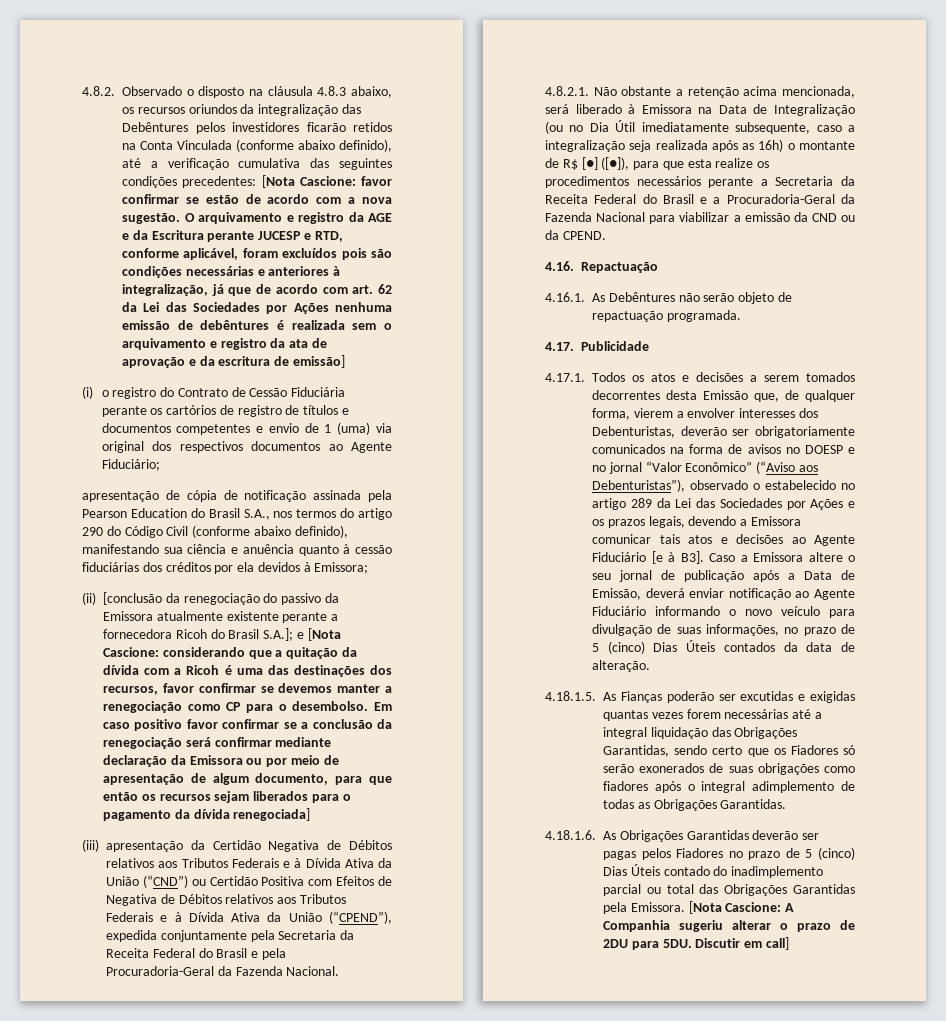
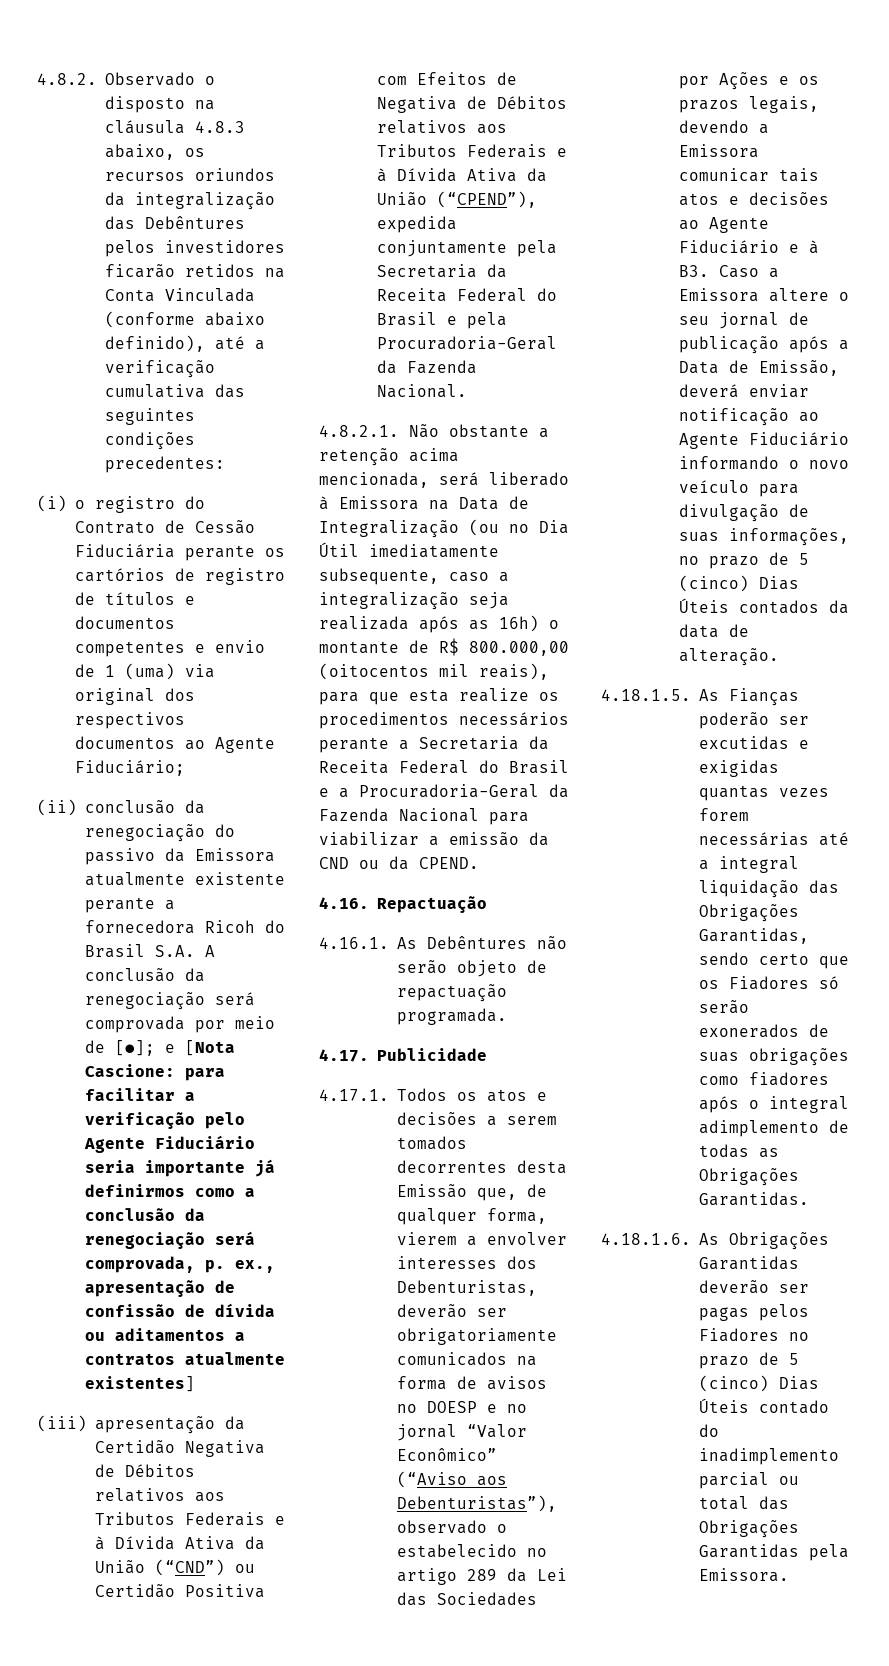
- 4.8.2. Observado o disposto na cláusula 4.8.3 abaixo, os recursos oriundos da integralização das Debêntures pelos investidores ficarão retidos na Conta Vinculada (conforme abaixo definido), até a verificação cumulativa das seguintes condições precedentes: [Nota Cascione: favor confirmar se estão de acordo com a nova sugestão. O arquivamento e registro da AGE e da Escritura perante JUCESP e RTD, conforme aplicável, foram excluídos pois são condições necessárias e anteriores à integralização, já que de acordo com art. 62 da Lei das Sociedades por Ações nenhuma emissão de debêntures é realizada sem o arquivamento e registro da ata de aprovação e da escritura de emissão]
+ 4.8.2. Observado o disposto na cláusula 4.8.3 abaixo, os recursos oriundos da integralização das Debêntures pelos investidores ficarão retidos na Conta Vinculada (conforme abaixo definido), até a verificação cumulativa das seguintes condições precedentes:
- apresentação de cópia de notificação assinada pela Pearson Education do Brasil S.A., nos termos do artigo 290 do Código Civil (conforme abaixo definido), manifestando sua ciência e anuência quanto à cessão fiduciárias dos créditos por ela devidos à Emissora;
- (ii) [conclusão da renegociação do passivo da Emissora atualmente existente perante a fornecedora Ricoh do Brasil S.A.]; e [Nota Cascione: considerando que a quitação da dívida com a Ricoh é uma das destinações dos recursos, favor confirmar se devemos manter a renegociação como CP para o desembolso. Em caso positivo favor confirmar se a conclusão da renegociação será confirmar mediante declaração da Emissora ou por meio de apresentação de algum documento, para que então os recursos sejam liberados para o pagamento da dívida renegociada]
+ (ii) conclusão da renegociação do passivo da Emissora atualmente existente perante a fornecedora Ricoh do Brasil S.A. A conclusão da renegociação será comprovada por meio de [●]; e [Nota Cascione: para facilitar a verificação pelo Agente Fiduciário seria importante já definirmos como a conclusão da renegociação será comprovada, p. ex., apresentação de confissão de dívida ou aditamentos a contratos atualmente existentes]
- 4.8.2.1. Não obstante a retenção acima mencionada, será liberado à Emissora na Data de Integralização (ou no Dia Útil imediatamente subsequente, caso a integralização seja realizada após as 16h) o montante de R$ [●] ([●]), para que esta realize os procedimentos necessários perante a Secretaria da Receita Federal do Brasil e a Procuradoria-Geral da Fazenda Nacional para viabilizar a emissão da CND ou da CPEND.
+ 4.8.2.1. Não obstante a retenção acima mencionada, será liberado à Emissora na Data de Integralização (ou no Dia Útil imediatamente subsequente, caso a integralização seja realizada após as 16h) o montante de R$ 800.000,00 (oitocentos mil reais), para que esta realize os procedimentos necessários perante a Secretaria da Receita Federal do Brasil e a Procuradoria-Geral da Fazenda Nacional para viabilizar a emissão da CND ou da CPEND.
- 4.17.1. Todos os atos e decisões a serem tomados decorrentes desta Emissão que, de qualquer forma, vierem a envolver interesses dos Debenturistas, deverão ser obrigatoriamente comunicados na forma de avisos no DOESP e no jornal “Valor Econômico” (“Aviso aos Debenturistas”), observado o estabelecido no artigo 289 da Lei das Sociedades por Ações e os prazos legais, devendo a Emissora comunicar tais atos e decisões ao Agente Fiduciário [e à B3]. Caso a Emissora altere o seu jornal de publicação após a Data de Emissão, deverá enviar notificação ao Agente Fiduciário informando o novo veículo para divulgação de suas informações, no prazo de 5 (cinco) Dias Úteis contados da data de alteração.
+ 4.17.1. Todos os atos e decisões a serem tomados decorrentes desta Emissão que, de qualquer forma, vierem a envolver interesses dos Debenturistas, deverão ser obrigatoriamente comunicados na forma de avisos no DOESP e no jornal “Valor Econômico” (“Aviso aos Debenturistas”), observado o estabelecido no artigo 289 da Lei das Sociedades por Ações e os prazos legais, devendo a Emissora comunicar tais atos e decisões ao Agente Fiduciário e à B3. Caso a Emissora altere o seu jornal de publicação após a Data de Emissão, deverá enviar notificação ao Agente Fiduciário informando o novo veículo para divulgação de suas informações, no prazo de 5 (cinco) Dias Úteis contados da data de alteração.
- [Nota Cascione: A Companhia sugeriu alterar o prazo de 2DU para 5DU. Discutir em call]

